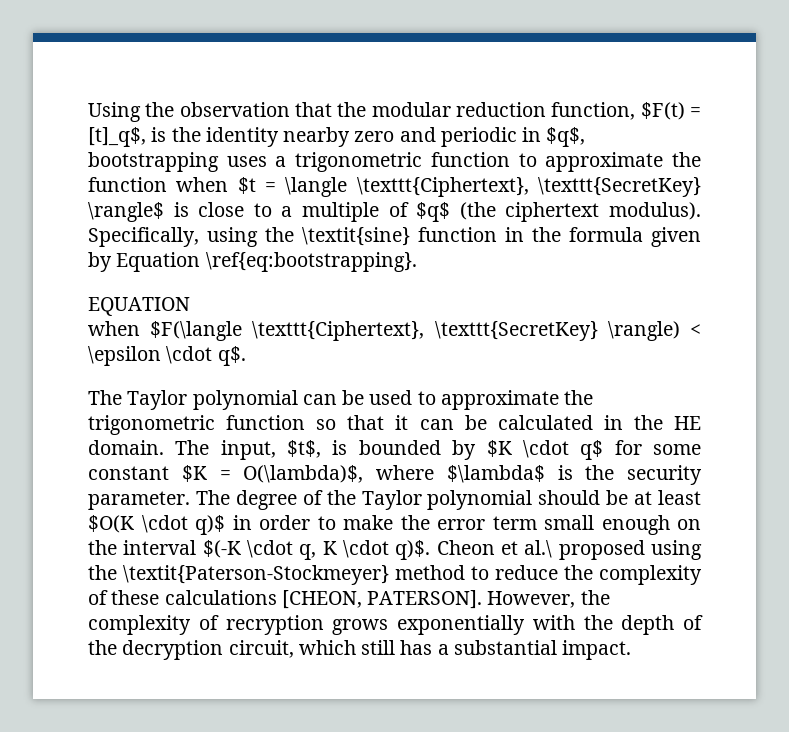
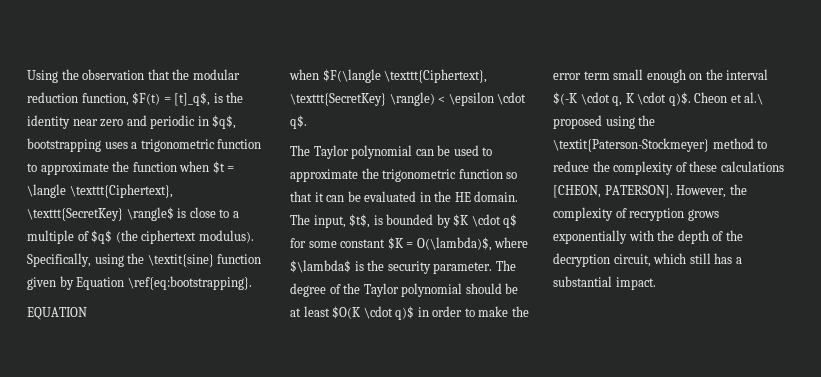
- Using the observation that the modular reduction function, $F(t) = [t]_q$, is the identity nearby zero and periodic in $q$, bootstrapping uses a trigonometric function to approximate the function when $t = \langle \texttt{Ciphertext}, \texttt{SecretKey} \rangle$ is close to a multiple of $q$ (the ciphertext modulus).
+ Using the observation that the modular reduction function, $F(t) = [t]_q$, is the identity near zero and periodic in $q$, bootstrapping uses a trigonometric function to approximate the function when $t = \langle \texttt{Ciphertext}, \texttt{SecretKey} \rangle$ is close to a multiple of $q$ (the ciphertext modulus).
- Specifically, using the \textit{sine} function in the formula given by Equation \ref{eq:bootstrapping}.
+ Specifically, using the \textit{sine} function given by Equation \ref{eq:bootstrapping}.
- The Taylor polynomial can be used to approximate the trigonometric function so that it can be calculated in the HE domain.
+ The Taylor polynomial can be used to approximate the trigonometric function so that it can be evaluated in the HE domain.

